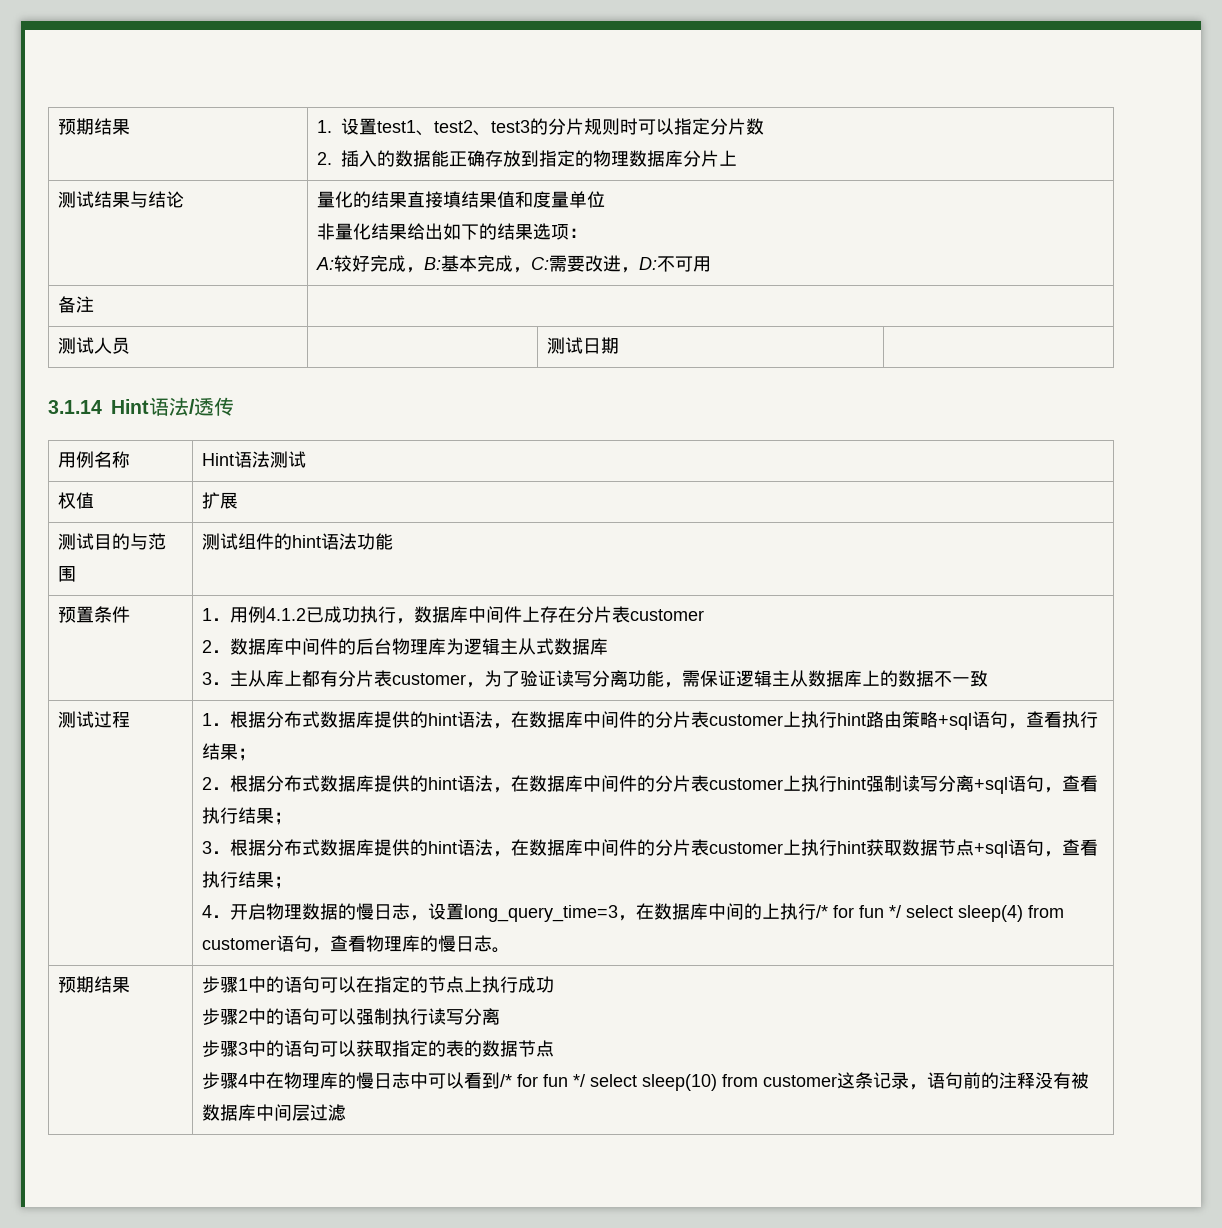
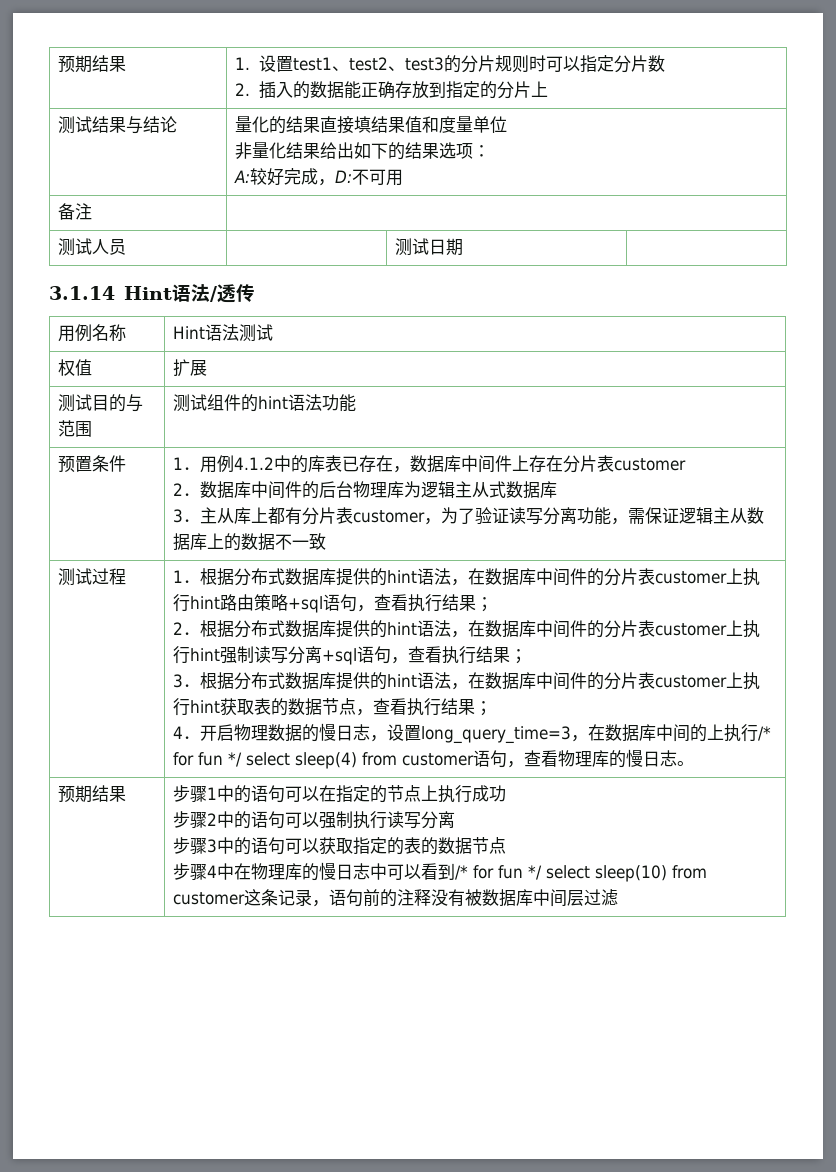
  预期结果 | 1.设置test1、test2、test3的分片规则时可以指定分片数
- 2.插入的数据能正确存放到指定的物理数据库分片上
+ 2.插入的数据能正确存放到指定的分片上
  测试结果与结论 | 量化的结果直接填结果值和度量单位
  非量化结果给出如下的结果选项：
- A:较好完成，B:基本完成，C:需要改进，D:不可用
+ A:较好完成，D:不可用
- 1．用例4.1.2已成功执行，数据库中间件上存在分片表customer
+ 1．用例4.1.2中的库表已存在，数据库中间件上存在分片表customer
- 3．根据分布式数据库提供的hint语法，在数据库中间件的分片表customer上执行hint获取数据节点+sql语句，查看执行结果；
+ 3．根据分布式数据库提供的hint语法，在数据库中间件的分片表customer上执行hint获取表的数据节点，查看执行结果；

